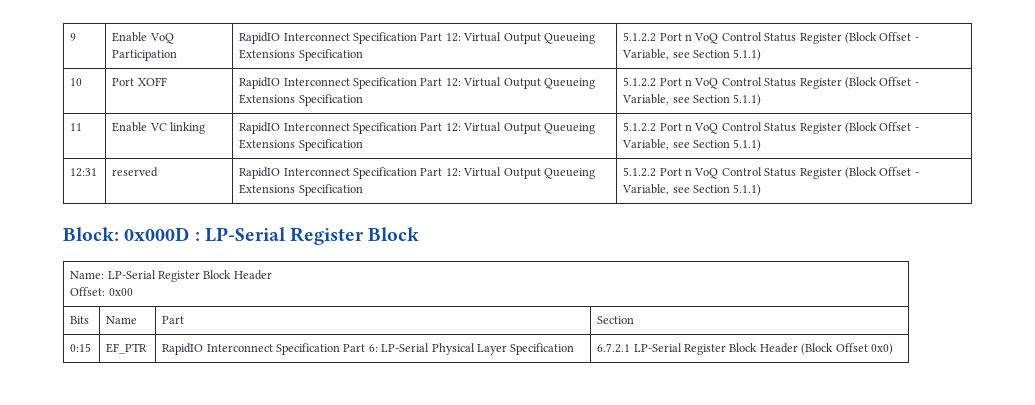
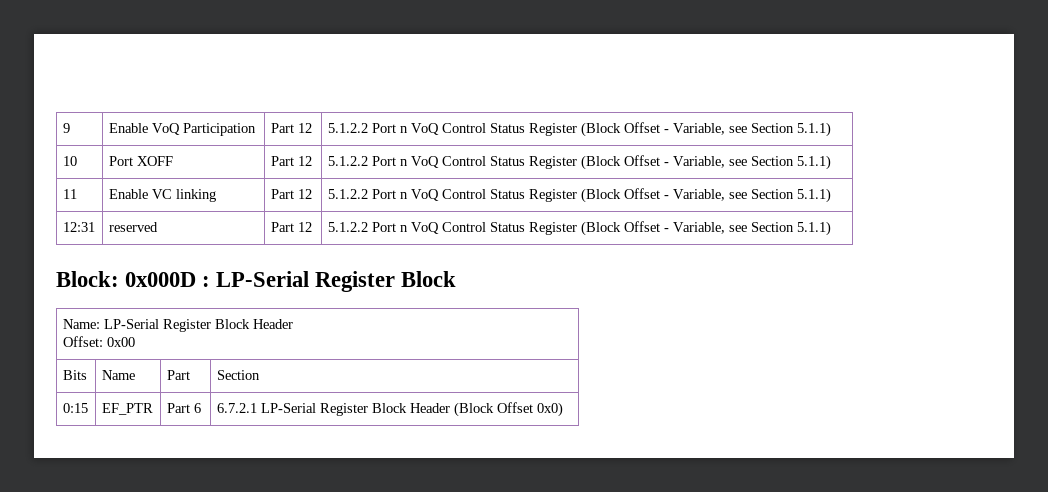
- 9 | Enable VoQ Participation | RapidIO Interconnect Specification Part 12: Virtual Output Queueing Extensions Specification | 5.1.2.2 Port n VoQ Control Status Register (Block Offset - Variable, see Section 5.1.1)
+ 9 | Enable VoQ Participation | Part 12 | 5.1.2.2 Port n VoQ Control Status Register (Block Offset - Variable, see Section 5.1.1)
- 10 | Port XOFF | RapidIO Interconnect Specification Part 12: Virtual Output Queueing Extensions Specification | 5.1.2.2 Port n VoQ Control Status Register (Block Offset - Variable, see Section 5.1.1)
+ 10 | Port XOFF | Part 12 | 5.1.2.2 Port n VoQ Control Status Register (Block Offset - Variable, see Section 5.1.1)
- 11 | Enable VC linking | RapidIO Interconnect Specification Part 12: Virtual Output Queueing Extensions Specification | 5.1.2.2 Port n VoQ Control Status Register (Block Offset - Variable, see Section 5.1.1)
+ 11 | Enable VC linking | Part 12 | 5.1.2.2 Port n VoQ Control Status Register (Block Offset - Variable, see Section 5.1.1)
- 12:31 | reserved | RapidIO Interconnect Specification Part 12: Virtual Output Queueing Extensions Specification | 5.1.2.2 Port n VoQ Control Status Register (Block Offset - Variable, see Section 5.1.1)
+ 12:31 | reserved | Part 12 | 5.1.2.2 Port n VoQ Control Status Register (Block Offset - Variable, see Section 5.1.1)
- 0:15 | EF_PTR | RapidIO Interconnect Specification Part 6: LP-Serial Physical Layer Specification | 6.7.2.1 LP-Serial Register Block Header (Block Offset 0x0)
+ 0:15 | EF_PTR | Part 6 | 6.7.2.1 LP-Serial Register Block Header (Block Offset 0x0)

